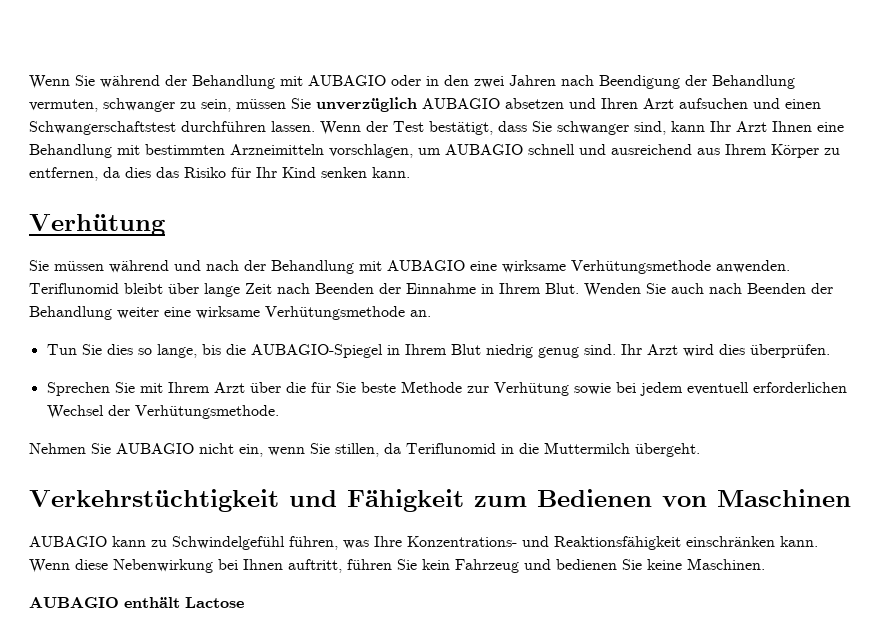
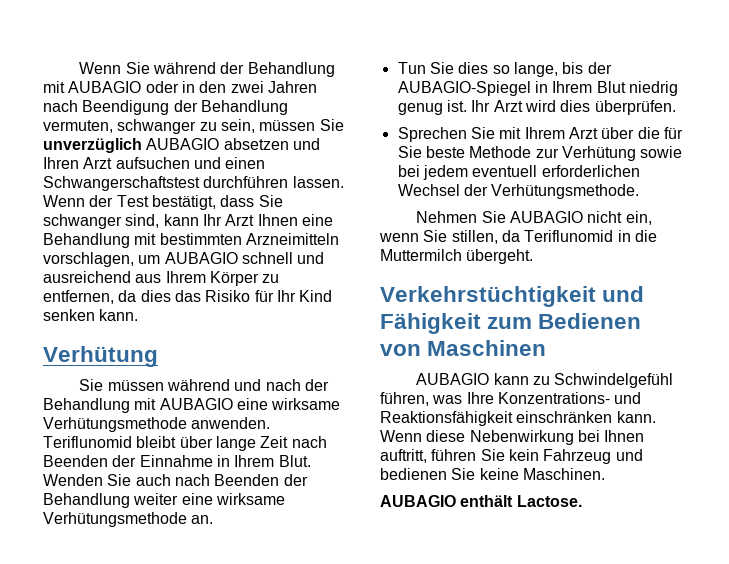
- Tun Sie dies so lange, bis die AUBAGIO-Spiegel in Ihrem Blut niedrig genug sind.
+ Tun Sie dies so lange, bis der AUBAGIO-Spiegel in Ihrem Blut niedrig genug ist.
- AUBAGIO enthält Lactose
+ AUBAGIO enthält Lactose.

